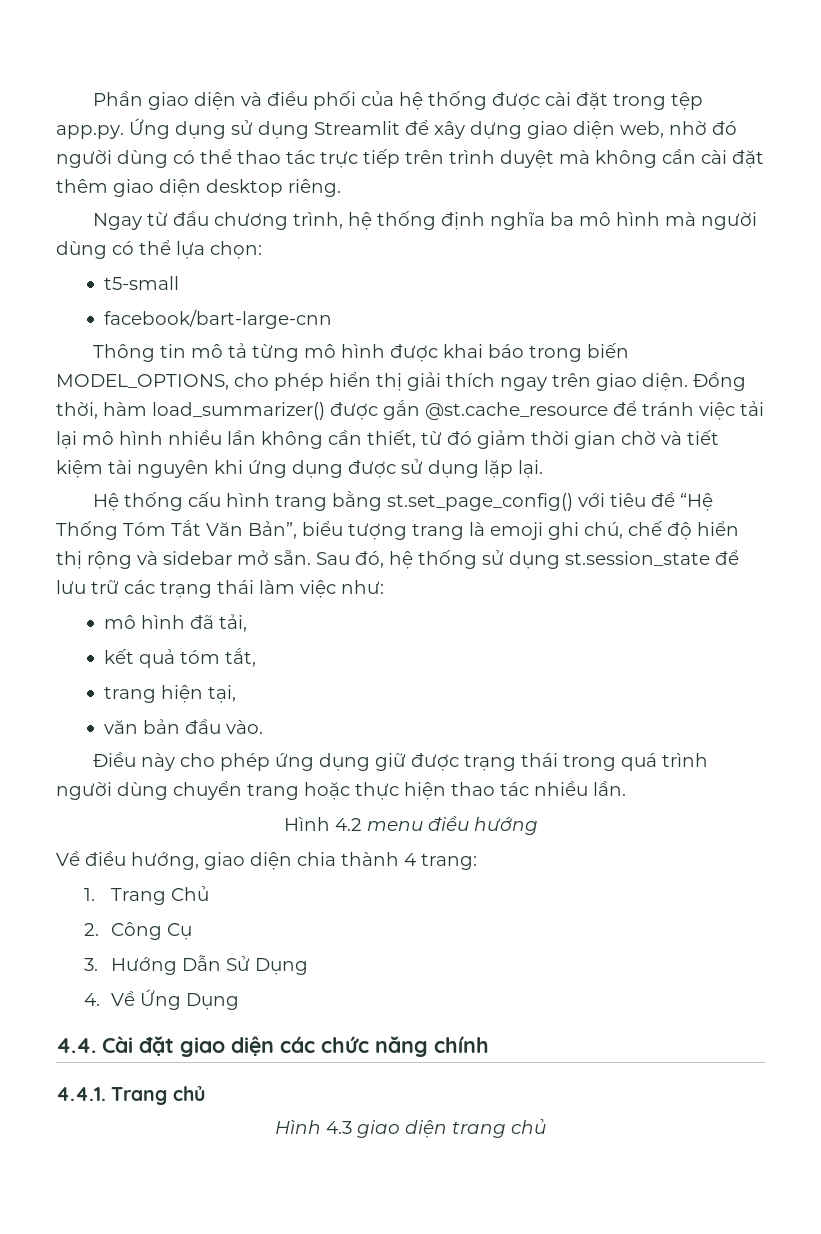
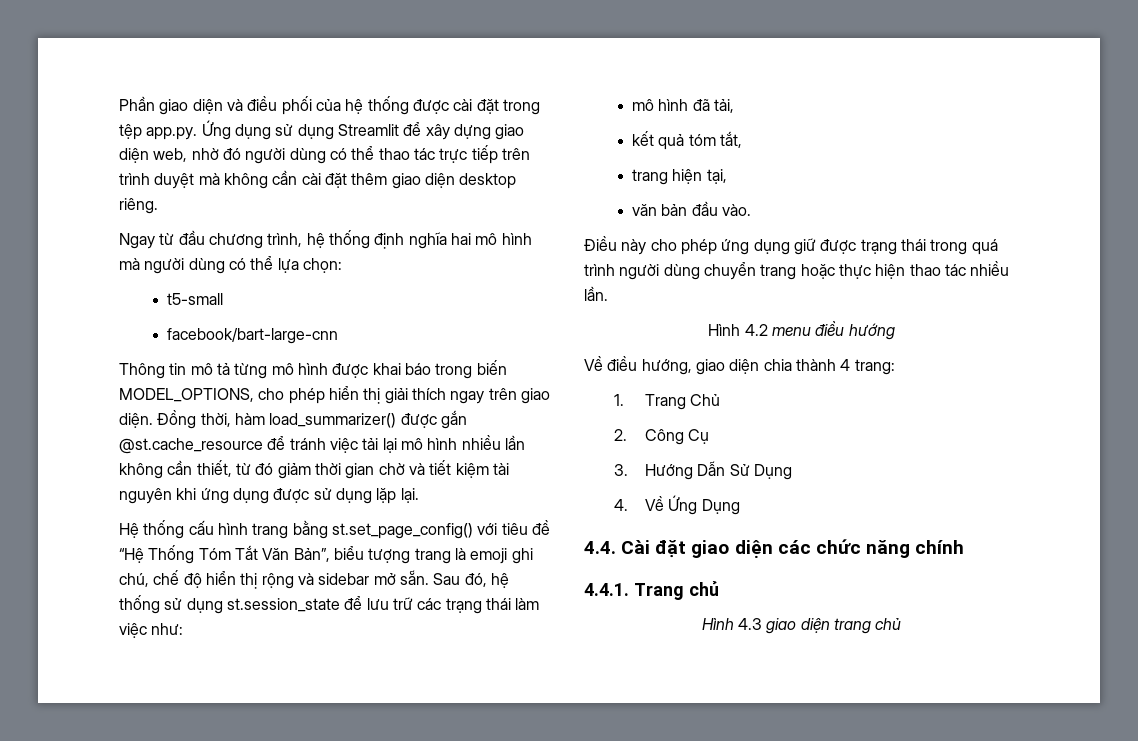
- Ngay từ đầu chương trình, hệ thống định nghĩa ba mô hình mà người dùng có thể lựa chọn:
+ Ngay từ đầu chương trình, hệ thống định nghĩa hai mô hình mà người dùng có thể lựa chọn:

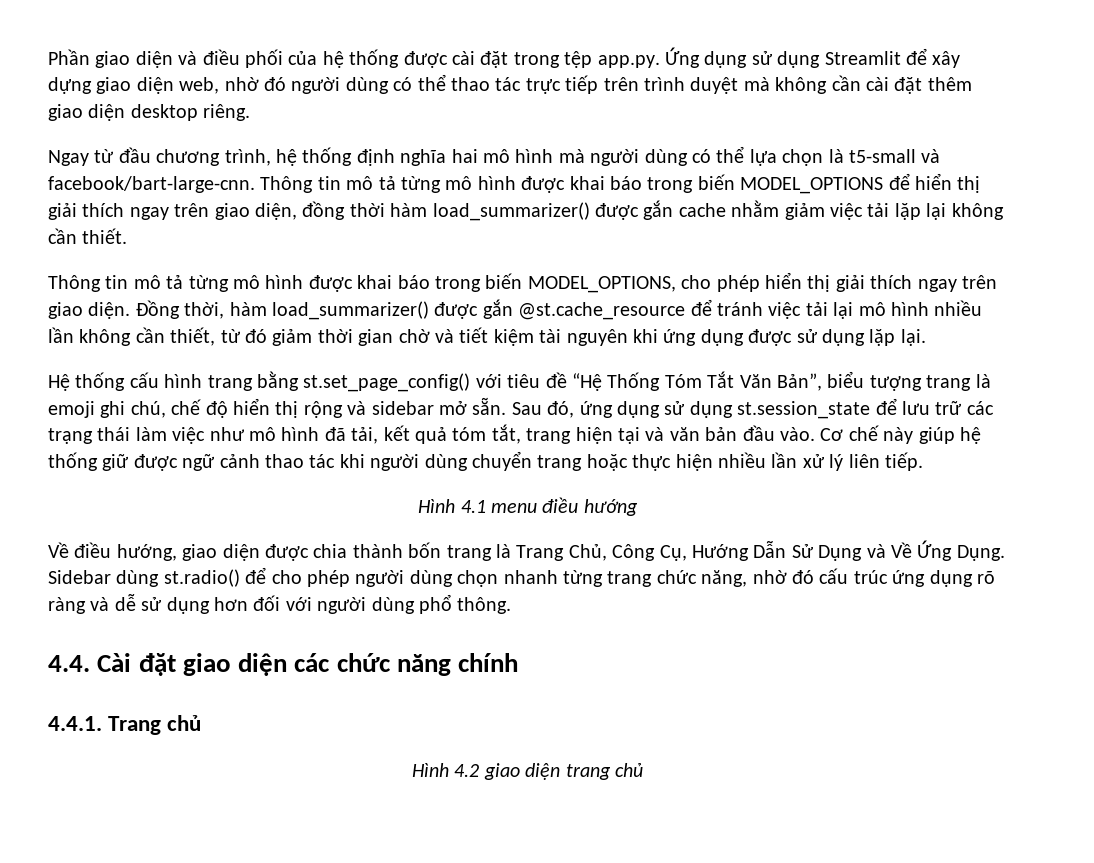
- Ngay từ đầu chương trình, hệ thống định nghĩa hai mô hình mà người dùng có thể lựa chọn:
- t5-small
- facebook/bart-large-cnn
+ Ngay từ đầu chương trình, hệ thống định nghĩa hai mô hình mà người dùng có thể lựa chọn là t5-small và facebook/bart-large-cnn. Thông tin mô tả từng mô hình được khai báo trong biến MODEL_OPTIONS để hiển thị giải thích ngay trên giao diện, đồng thời hàm load_summarizer() được gắn cache nhằm giảm việc tải lặp lại không cần thiết.
- Sau đó, hệ thống sử dụng st.session_state để lưu trữ các trạng thái làm việc như:
- mô hình đã tải,
- kết quả tóm tắt,
- trang hiện tại,
- văn bản đầu vào.
- Điều này cho phép ứng dụng giữ được trạng thái trong quá trình người dùng chuyển trang hoặc thực hiện thao tác nhiều lần.
- Hình 4.2 menu điều hướng
+ Sau đó, ứng dụng sử dụng st.session_state để lưu trữ các trạng thái làm việc như mô hình đã tải, kết quả tóm tắt, trang hiện tại và văn bản đầu vào. Cơ chế này giúp hệ thống giữ được ngữ cảnh thao tác khi người dùng chuyển trang hoặc thực hiện nhiều lần xử lý liên tiếp.
+ Hình 4.1 menu điều hướng
- Về điều hướng, giao diện chia thành 4 trang:
- 1. Trang Chủ
- 2. Công Cụ
- 3. Hướng Dẫn Sử Dụng
- 4. Về Ứng Dụng
+ Về điều hướng, giao diện được chia thành bốn trang là Trang Chủ, Công Cụ, Hướng Dẫn Sử Dụng và Về Ứng Dụng. Sidebar dùng st.radio() để cho phép người dùng chọn nhanh từng trang chức năng, nhờ đó cấu trúc ứng dụng rõ ràng và dễ sử dụng hơn đối với người dùng phổ thông.
- Hình 4.3 giao diện trang chủ
+ Hình 4.2 giao diện trang chủ

